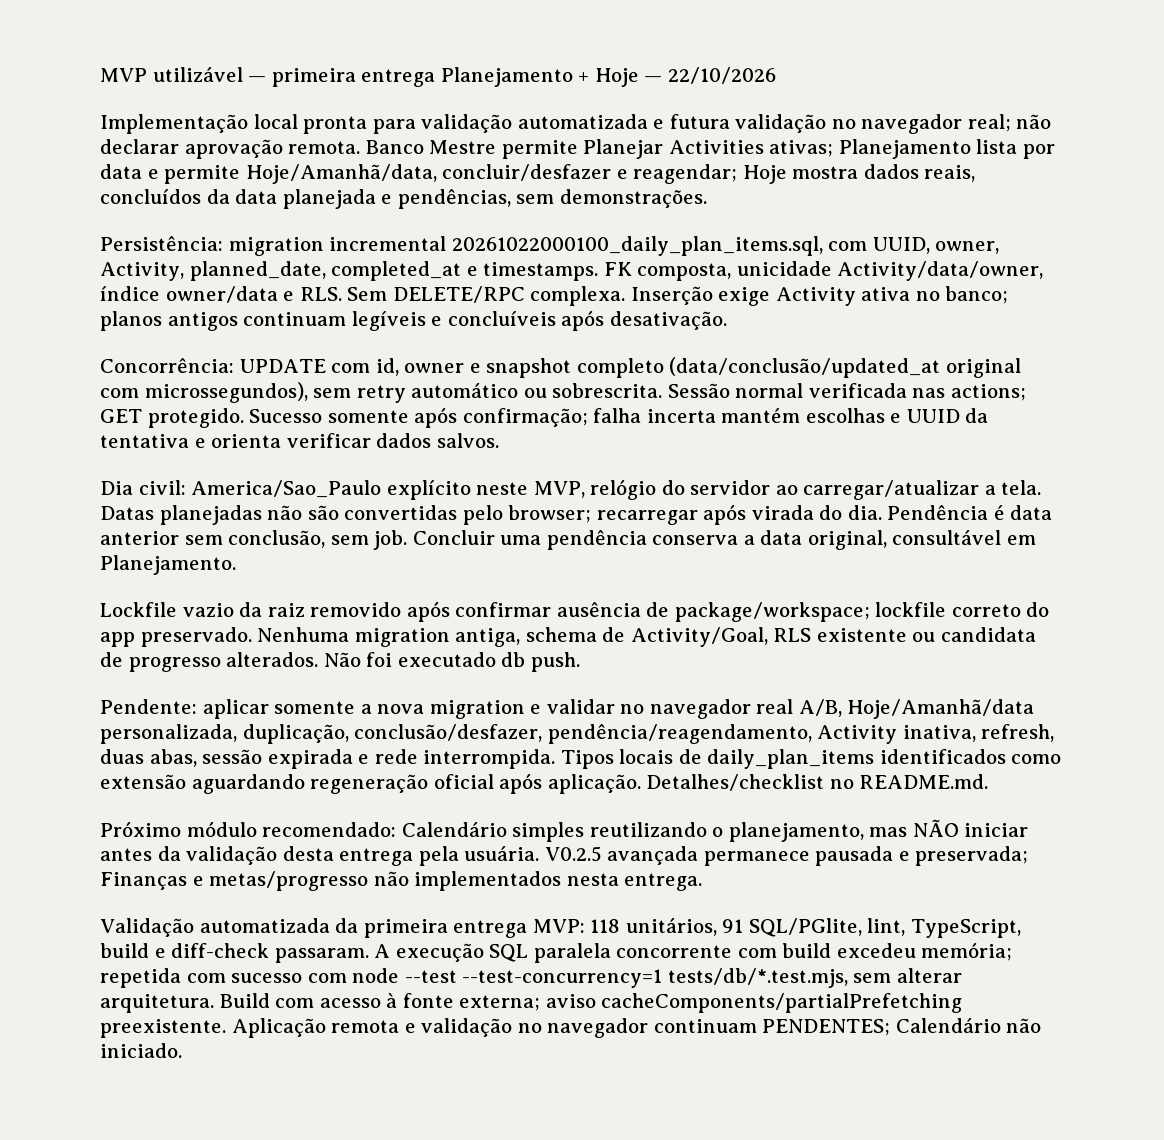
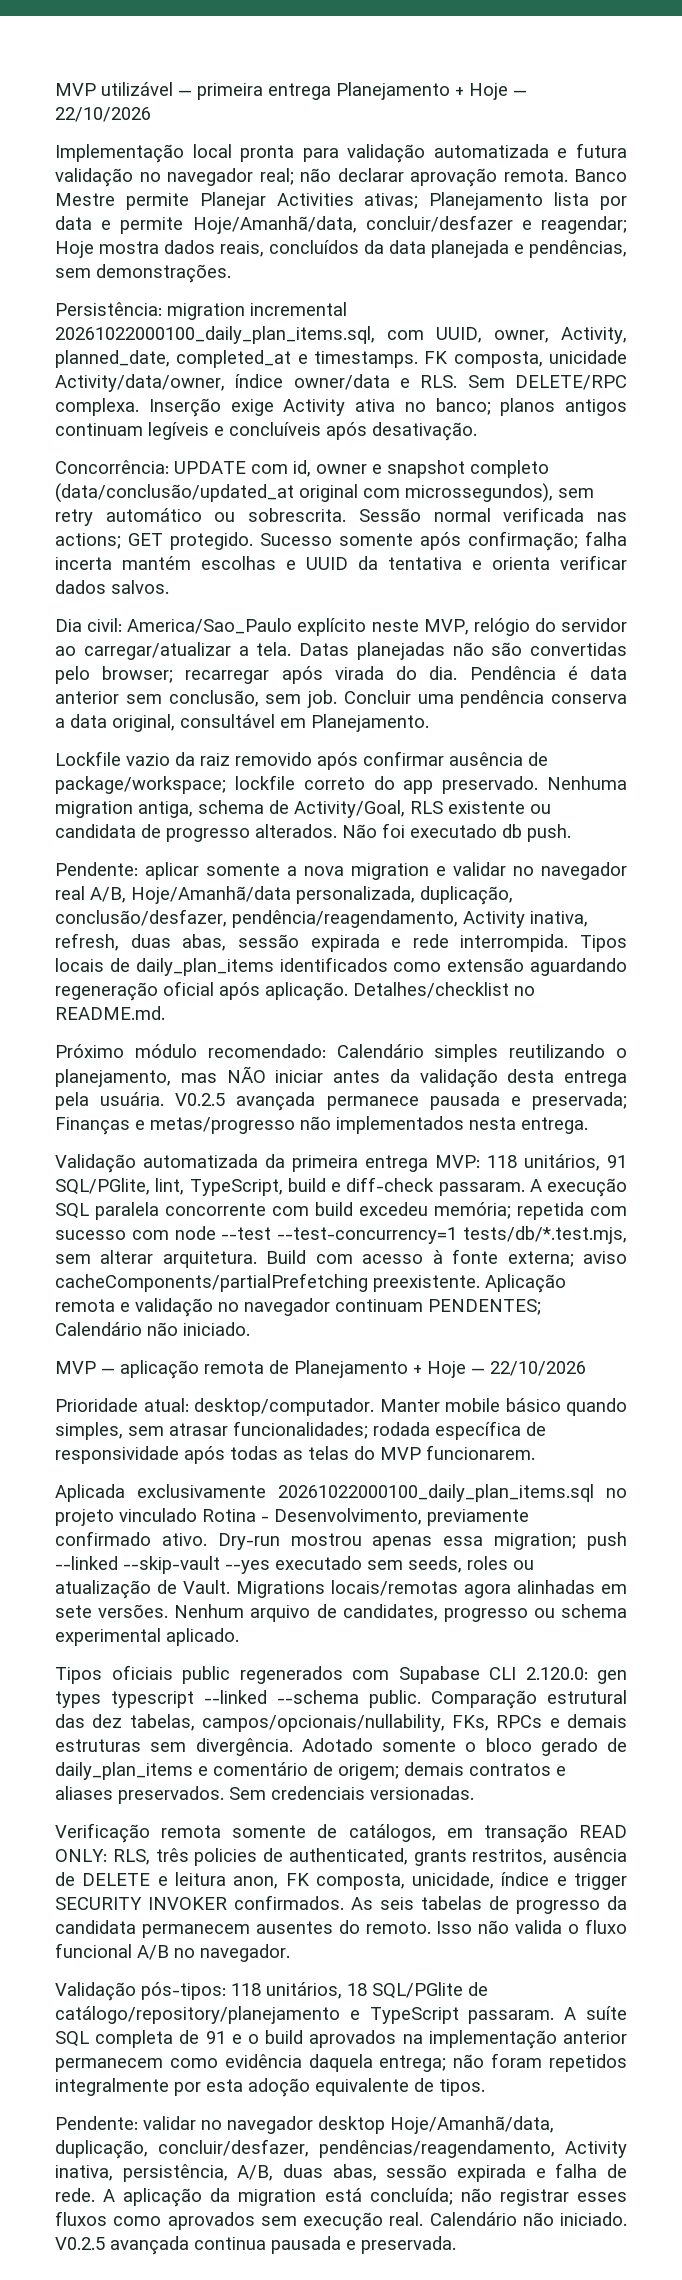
+ MVP — aplicação remota de Planejamento + Hoje — 22/10/2026
+ Prioridade atual: desktop/computador. Manter mobile básico quando simples, sem atrasar funcionalidades; rodada específica de responsividade após todas as telas do MVP funcionarem.
+ Aplicada exclusivamente 20261022000100_daily_plan_items.sql no projeto vinculado Rotina - Desenvolvimento, previamente confirmado ativo. Dry-run mostrou apenas essa migration; push --linked --skip-vault --yes executado sem seeds, roles ou atualização de Vault. Migrations locais/remotas agora alinhadas em sete versões. Nenhum arquivo de candidates, progresso ou schema experimental aplicado.
+ Tipos oficiais public regenerados com Supabase CLI 2.120.0: gen types typescript --linked --schema public. Comparação estrutural das dez tabelas, campos/opcionais/nullability, FKs, RPCs e demais estruturas sem divergência. Adotado somente o bloco gerado de daily_plan_items e comentário de origem; demais contratos e aliases preservados. Sem credenciais versionadas.
+ Verificação remota somente de catálogos, em transação READ ONLY: RLS, três policies de authenticated, grants restritos, ausência de DELETE e leitura anon, FK composta, unicidade, índice e trigger SECURITY INVOKER confirmados. As seis tabelas de progresso da candidata permanecem ausentes do remoto. Isso não valida o fluxo funcional A/B no navegador.
+ Validação pós-tipos: 118 unitários, 18 SQL/PGlite de catálogo/repository/planejamento e TypeScript passaram. A suíte SQL completa de 91 e o build aprovados na implementação anterior permanecem como evidência daquela entrega; não foram repetidos integralmente por esta adoção equivalente de tipos.
+ Pendente: validar no navegador desktop Hoje/Amanhã/data, duplicação, concluir/desfazer, pendências/reagendamento, Activity inativa, persistência, A/B, duas abas, sessão expirada e falha de rede. A aplicação da migration está concluída; não registrar esses fluxos como aprovados sem execução real. Calendário não iniciado. V0.2.5 avançada continua pausada e preservada.

